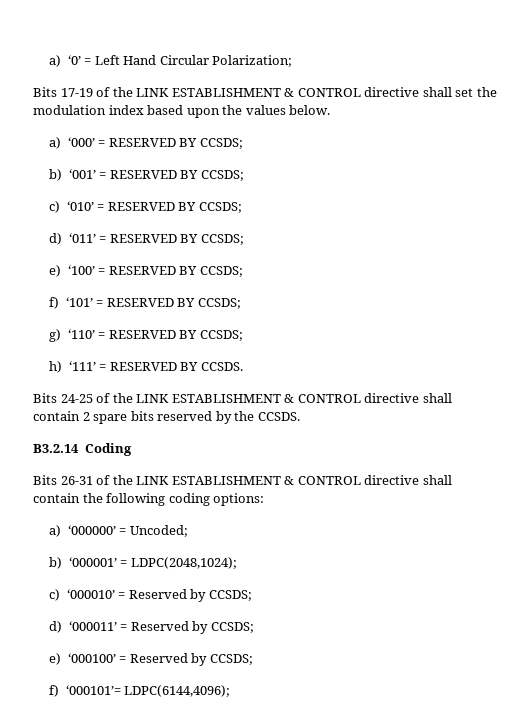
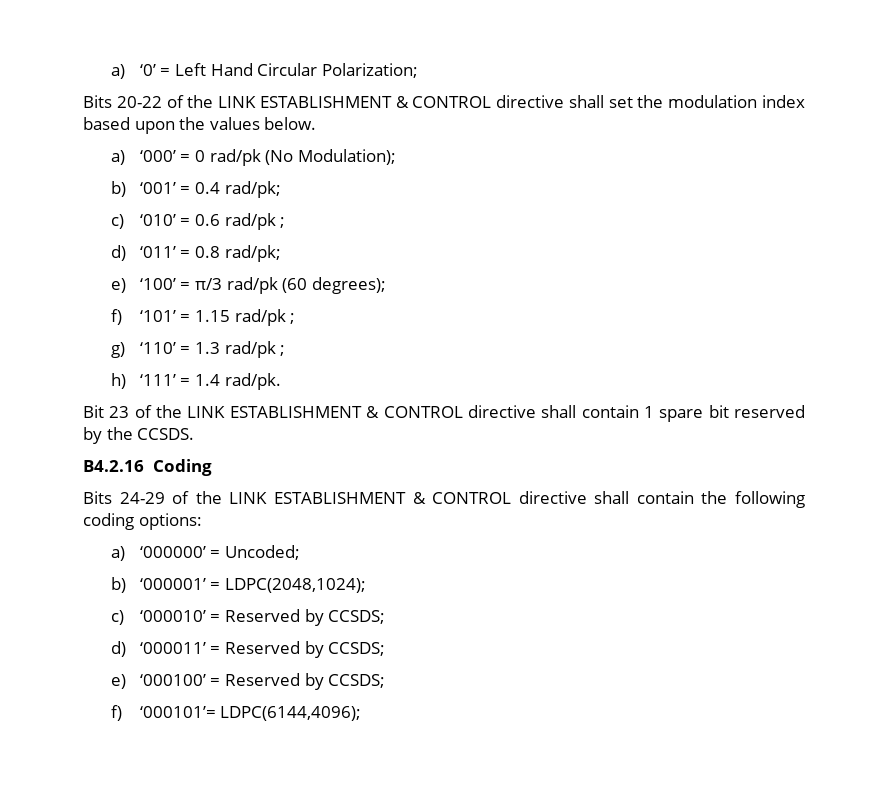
- Bits 17-19 of the LINK ESTABLISHMENT & CONTROL directive shall set the modulation index based upon the values below.
+ Bits 20-22 of the LINK ESTABLISHMENT & CONTROL directive shall set the modulation index based upon the values below.
- a) ‘000’ = RESERVED BY CCSDS;
+ a) ‘000’ = 0 rad/pk (No Modulation);
- b) ‘001’ = RESERVED BY CCSDS;
+ b) ‘001’ = 0.4 rad/pk;
- c) ‘010’ = RESERVED BY CCSDS;
+ c) ‘010’ = 0.6 rad/pk ;
- d) ‘011’ = RESERVED BY CCSDS;
+ d) ‘011’ = 0.8 rad/pk;
- e) ‘100’ = RESERVED BY CCSDS;
+ e) ‘100’ = π/3 rad/pk (60 degrees);
- f) ‘101’ = RESERVED BY CCSDS;
+ f) ‘101’ = 1.15 rad/pk ;
- g) ‘110’ = RESERVED BY CCSDS;
+ g) ‘110’ = 1.3 rad/pk ;
- h) ‘111’ = RESERVED BY CCSDS.
- Bits 24-25 of the LINK ESTABLISHMENT & CONTROL directive shall contain 2 spare bits reserved by the CCSDS.
+ h) ‘111’ = 1.4 rad/pk.
+ Bit 23 of the LINK ESTABLISHMENT & CONTROL directive shall contain 1 spare bit reserved by the CCSDS.
- B3.2.14 Coding
+ B4.2.16 Coding
- Bits 26-31 of the LINK ESTABLISHMENT & CONTROL directive shall contain the following coding options:
+ Bits 24-29 of the LINK ESTABLISHMENT & CONTROL directive shall contain the following coding options:

